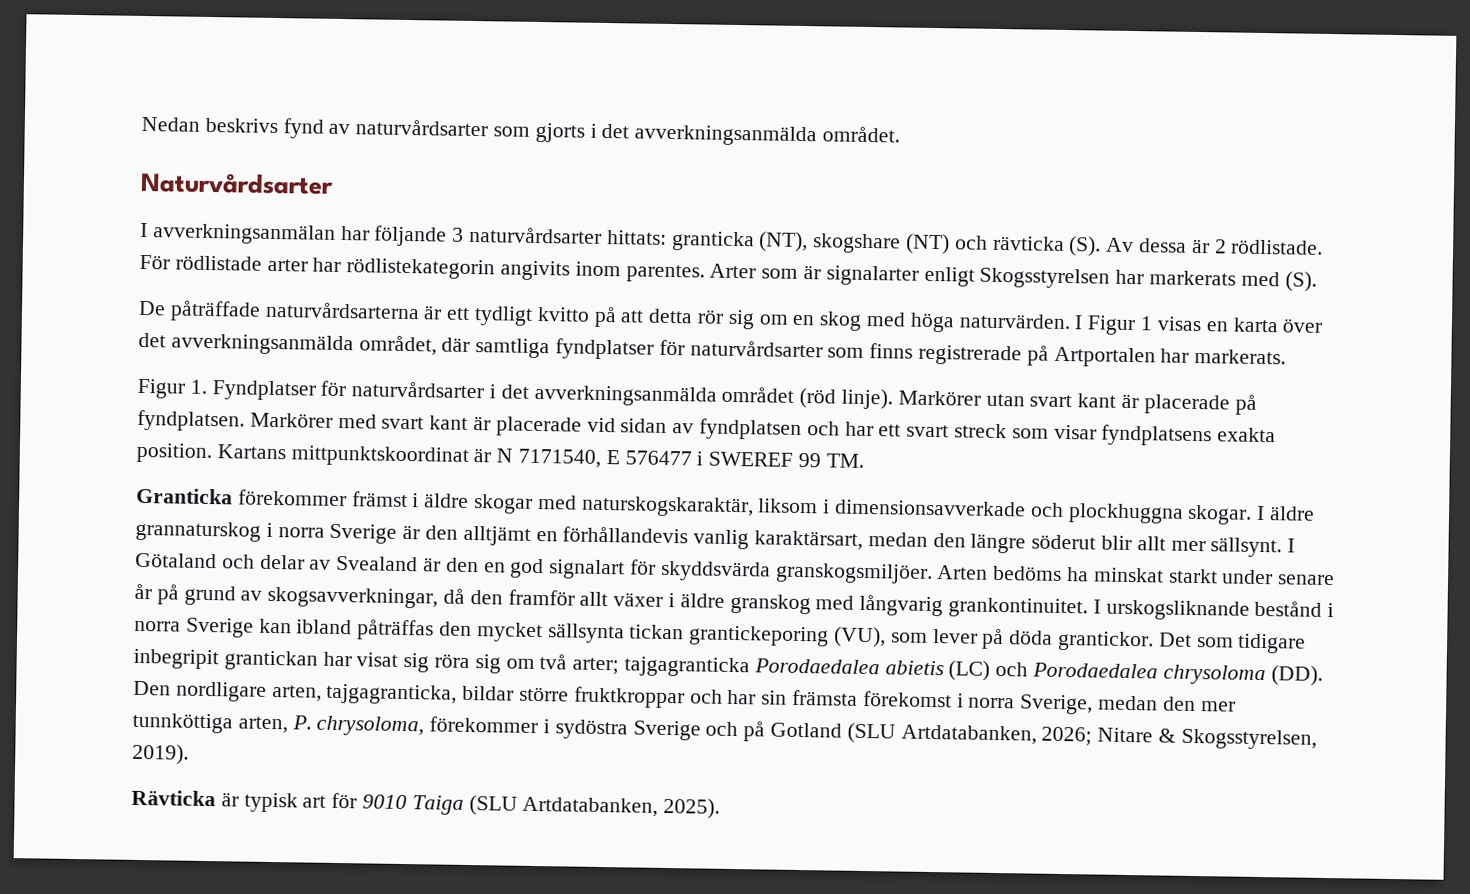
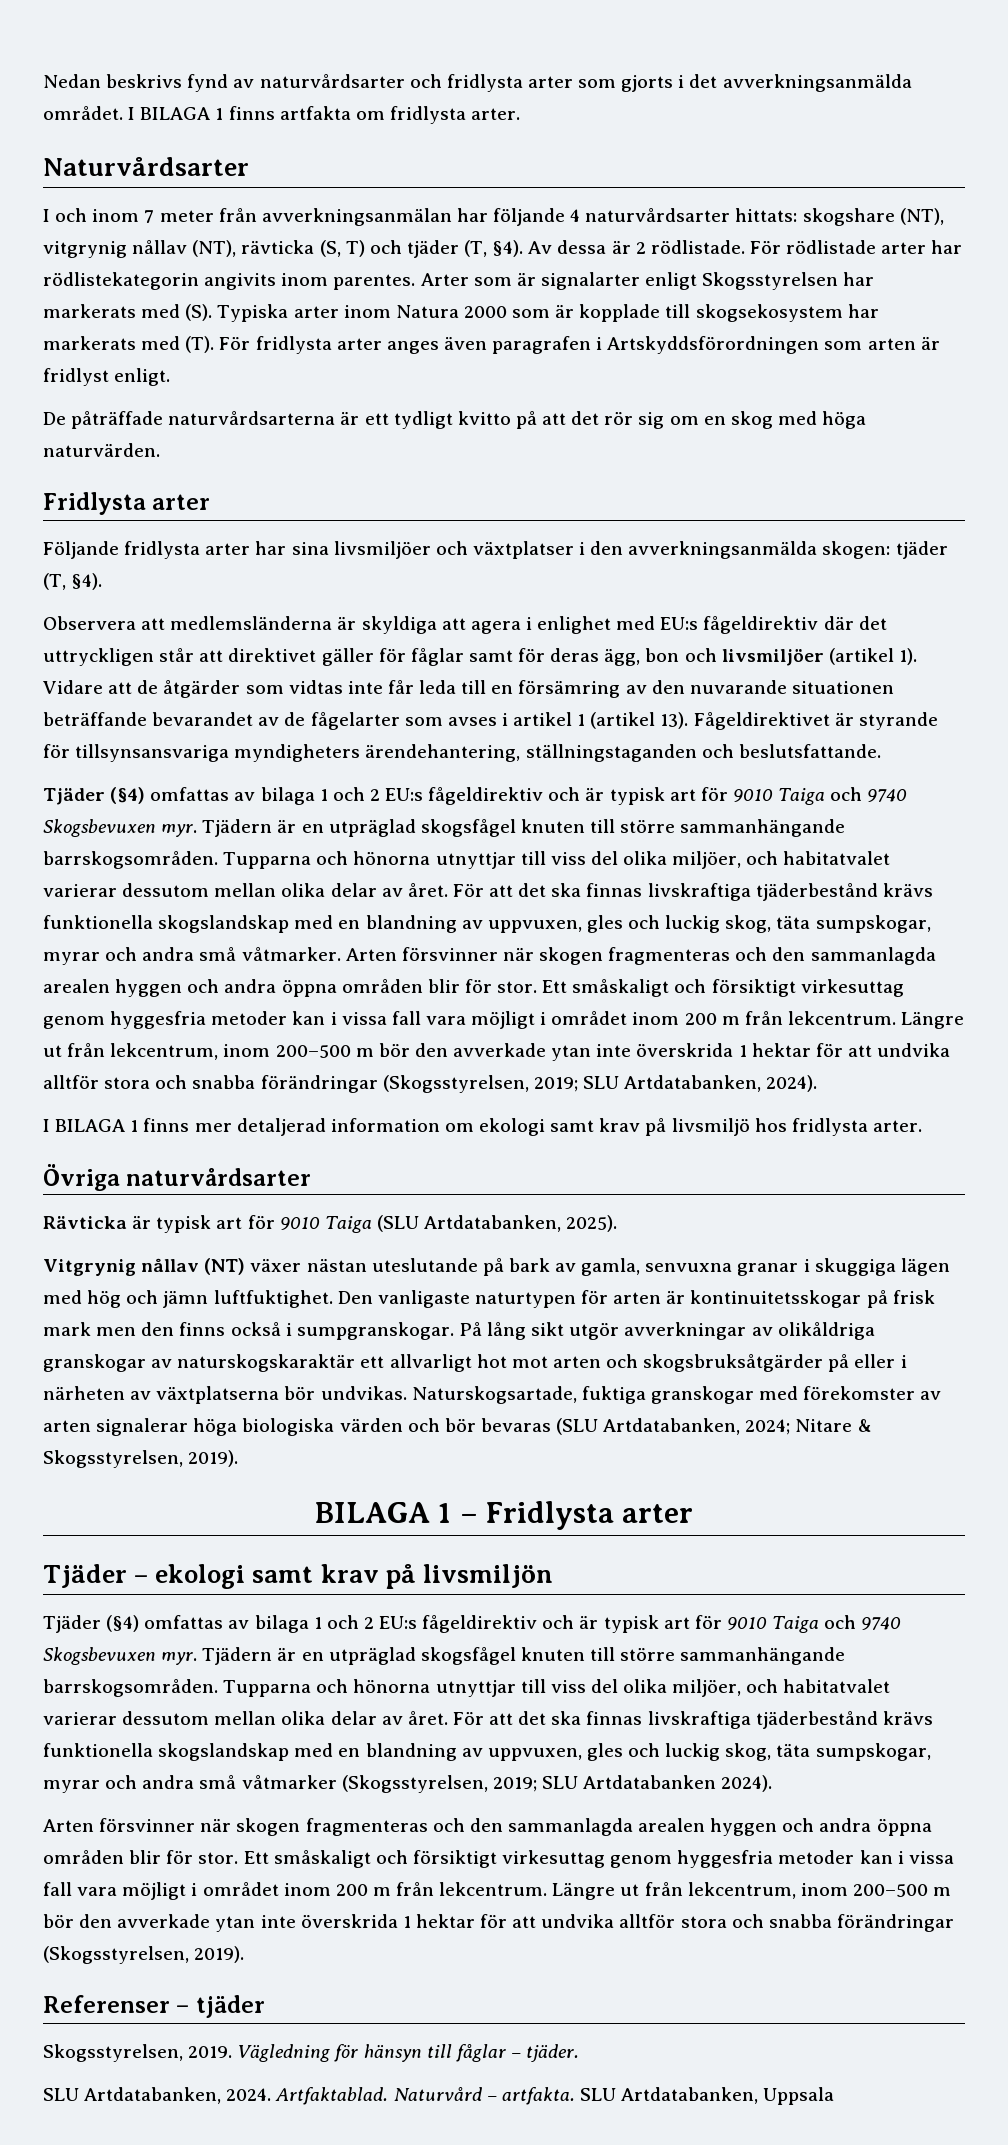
- Nedan beskrivs fynd av naturvårdsarter som gjorts i det avverkningsanmälda området.
+ Nedan beskrivs fynd av naturvårdsarter och fridlysta arter som gjorts i det avverkningsanmälda området. I BILAGA 1 finns artfakta om fridlysta arter.
  Naturvårdsarter
- I avverkningsanmälan har följande 3 naturvårdsarter hittats: granticka (NT), skogshare (NT) och rävticka (S). Av dessa är 2 rödlistade.
+ I och inom 7 meter från avverkningsanmälan har följande 4 naturvårdsarter hittats: skogshare (NT), vitgrynig nållav (NT), rävticka (S, T) och tjäder (T, §4). Av dessa är 2 rödlistade.
- Arter som är signalarter enligt Skogsstyrelsen har markerats med (S).
+ Arter som är signalarter enligt Skogsstyrelsen har markerats med (S). Typiska arter inom Natura 2000 som är kopplade till skogsekosystem har markerats med (T). För fridlysta arter anges även paragrafen i Artskyddsförordningen som arten är fridlyst enligt.
- De påträffade naturvårdsarterna är ett tydligt kvitto på att detta rör sig om en skog med höga naturvärden. I Figur 1 visas en karta över det avverkningsanmälda området, där samtliga fyndplatser för naturvårdsarter som finns registrerade på Artportalen har markerats.
- Figur 1. Fyndplatser för naturvårdsarter i det avverkningsanmälda området (röd linje). Markörer utan svart kant är placerade på fyndplatsen. Markörer med svart kant är placerade vid sidan av fyndplatsen och har ett svart streck som visar fyndplatsens exakta position. Kartans mittpunktskoordinat är N 7171540, E 576477 i SWEREF 99 TM.
- Granticka förekommer främst i äldre skogar med naturskogskaraktär, liksom i dimensionsavverkade och plockhuggna skogar. I äldre grannaturskog i norra Sverige är den alltjämt en förhållandevis vanlig karaktärsart, medan den längre söderut blir allt mer sällsynt. I Götaland och delar av Svealand är den en god signalart för skyddsvärda granskogsmiljöer. Arten bedöms ha minskat starkt under senare år på grund av skogsavverkningar, då den framför allt växer i äldre granskog med långvarig grankontinuitet. I urskogsliknande bestånd i norra Sverige kan ibland påträffas den mycket sällsynta tickan grantickeporing (VU), som lever på döda grantickor. Det som tidigare inbegripit grantickan har visat sig röra sig om två arter; tajgagranticka Porodaedalea abietis (LC) och Porodaedalea chrysoloma (DD). Den nordligare arten, tajgagranticka, bildar större fruktkroppar och har sin främsta förekomst i norra Sverige, medan den mer tunnköttiga arten, P. chrysoloma, förekommer i sydöstra Sverige och på Gotland (SLU Artdatabanken, 2026; Nitare & Skogsstyrelsen, 2019).
+ De påträffade naturvårdsarterna är ett tydligt kvitto på att det rör sig om en skog med höga naturvärden.
+ Fridlysta arter
+ Följande fridlysta arter har sina livsmiljöer och växtplatser i den avverkningsanmälda skogen: tjäder (T, §4).
+ Observera att medlemsländerna är skyldiga att agera i enlighet med EU:s fågeldirektiv där det uttryckligen står att direktivet gäller för fåglar samt för deras ägg, bon och livsmiljöer (artikel 1). Vidare att de åtgärder som vidtas inte får leda till en försämring av den nuvarande situationen beträffande bevarandet av de fågelarter som avses i artikel 1 (artikel 13). Fågeldirektivet är styrande för tillsynsansvariga myndigheters ärendehantering, ställningstaganden och beslutsfattande.
+ Tjäder (§4) omfattas av bilaga 1 och 2 EU:s fågeldirektiv och är typisk art för 9010 Taiga och 9740 Skogsbevuxen myr. Tjädern är en utpräglad skogsfågel knuten till större sammanhängande barrskogsområden. Tupparna och hönorna utnyttjar till viss del olika miljöer, och habitatvalet varierar dessutom mellan olika delar av året. För att det ska finnas livskraftiga tjäderbestånd krävs funktionella skogslandskap med en blandning av uppvuxen, gles och luckig skog, täta sumpskogar, myrar och andra små våtmarker. Arten försvinner när skogen fragmenteras och den sammanlagda arealen hyggen och andra öppna områden blir för stor. Ett småskaligt och försiktigt virkesuttag genom hyggesfria metoder kan i vissa fall vara möjligt i området inom 200 m från lekcentrum. Längre ut från lekcentrum, inom 200–500 m bör den avverkade ytan inte överskrida 1 hektar för att undvika alltför stora och snabba förändringar (Skogsstyrelsen, 2019; SLU Artdatabanken, 2024).
+ I BILAGA 1 finns mer detaljerad information om ekologi samt krav på livsmiljö hos fridlysta arter.
+ Övriga naturvårdsarter
+ Vitgrynig nållav (NT) växer nästan uteslutande på bark av gamla, senvuxna granar i skuggiga lägen med hög och jämn luftfuktighet. Den vanligaste naturtypen för arten är kontinuitetsskogar på frisk mark men den finns också i sumpgranskogar. På lång sikt utgör avverkningar av olikåldriga granskogar av naturskogskaraktär ett allvarligt hot mot arten och skogsbruksåtgärder på eller i närheten av växtplatserna bör undvikas. Naturskogsartade, fuktiga granskogar med förekomster av arten signalerar höga biologiska värden och bör bevaras (SLU Artdatabanken, 2024; Nitare & Skogsstyrelsen, 2019).
+ BILAGA 1 – Fridlysta arter
+ Tjäder – ekologi samt krav på livsmiljön
+ Tjäder (§4) omfattas av bilaga 1 och 2 EU:s fågeldirektiv och är typisk art för 9010 Taiga och 9740 Skogsbevuxen myr. Tjädern är en utpräglad skogsfågel knuten till större sammanhängande barrskogsområden. Tupparna och hönorna utnyttjar till viss del olika miljöer, och habitatvalet varierar dessutom mellan olika delar av året. För att det ska finnas livskraftiga tjäderbestånd krävs funktionella skogslandskap med en blandning av uppvuxen, gles och luckig skog, täta sumpskogar, myrar och andra små våtmarker (Skogsstyrelsen, 2019; SLU Artdatabanken 2024).
+ Arten försvinner när skogen fragmenteras och den sammanlagda arealen hyggen och andra öppna områden blir för stor. Ett småskaligt och försiktigt virkesuttag genom hyggesfria metoder kan i vissa fall vara möjligt i området inom 200 m från lekcentrum. Längre ut från lekcentrum, inom 200–500 m bör den avverkade ytan inte överskrida 1 hektar för att undvika alltför stora och snabba förändringar (Skogsstyrelsen, 2019).
+ Referenser – tjäder
+ Skogsstyrelsen, 2019. Vägledning för hänsyn till fåglar – tjäder.
+ SLU Artdatabanken, 2024. Artfaktablad. Naturvård – artfakta. SLU Artdatabanken, Uppsala

